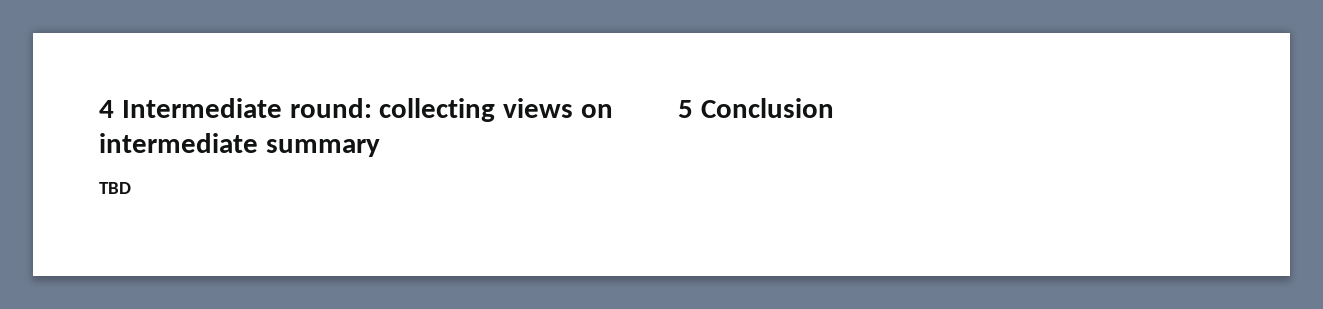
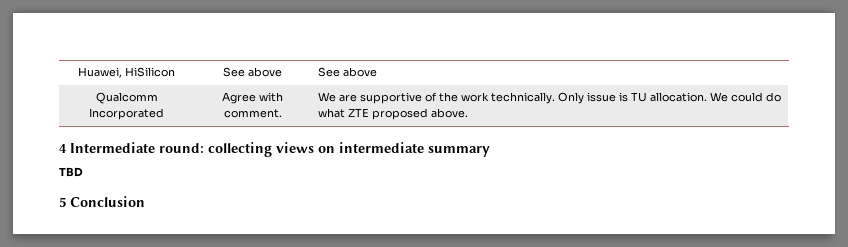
+ Huawei, HiSilicon | See above | See above
+ Qualcomm Incorporated | Agree with comment. | We are supportive of the work technically. Only issue is TU allocation. We could do what ZTE proposed above.

